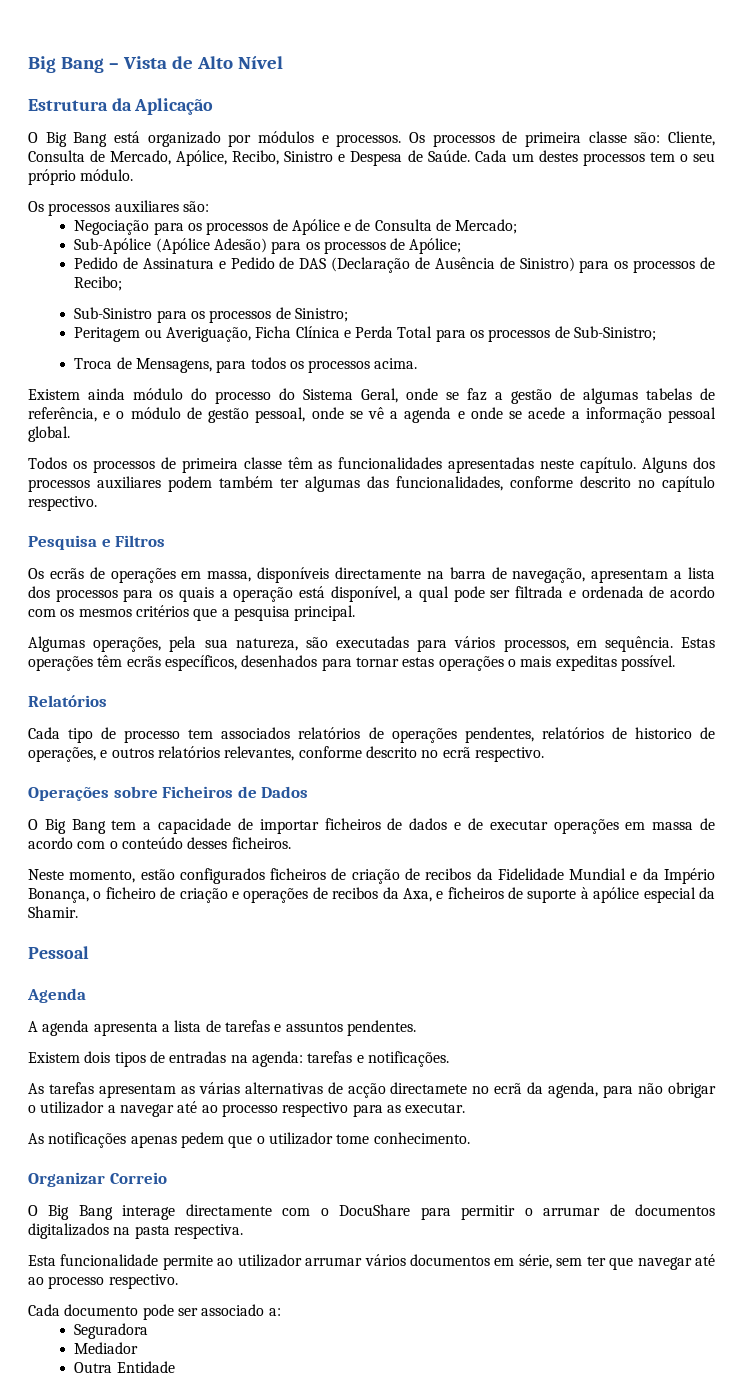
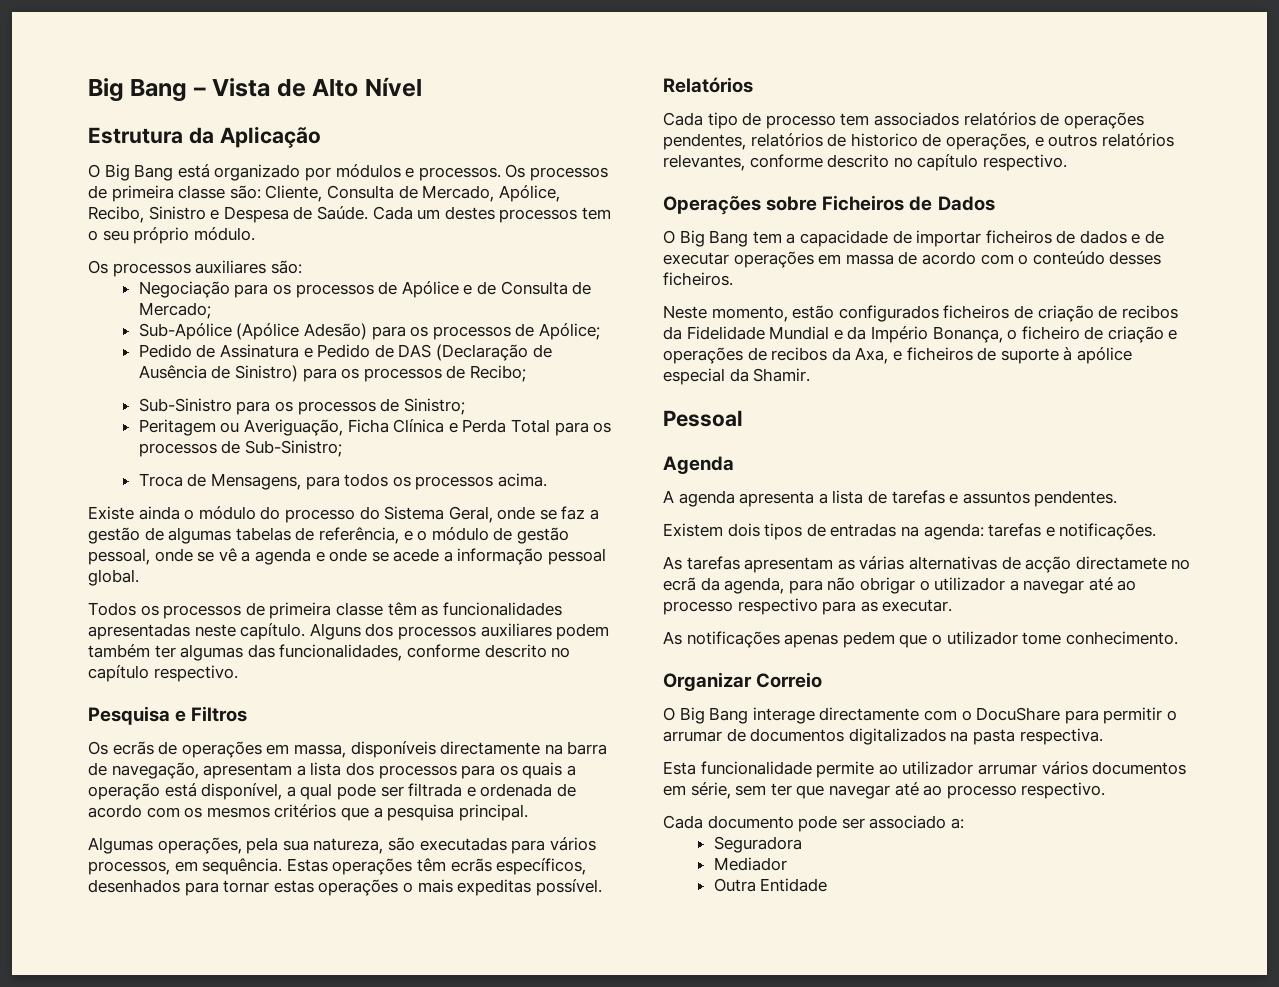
- Existem ainda módulo do processo do Sistema Geral, onde se faz a gestão de algumas tabelas de referência, e o módulo de gestão pessoal, onde se vê a agenda e onde se acede a informação pessoal global.
+ Existe ainda o módulo do processo do Sistema Geral, onde se faz a gestão de algumas tabelas de referência, e o módulo de gestão pessoal, onde se vê a agenda e onde se acede a informação pessoal global.
- Cada tipo de processo tem associados relatórios de operações pendentes, relatórios de historico de operações, e outros relatórios relevantes, conforme descrito no ecrã respectivo.
+ Cada tipo de processo tem associados relatórios de operações pendentes, relatórios de historico de operações, e outros relatórios relevantes, conforme descrito no capítulo respectivo.

